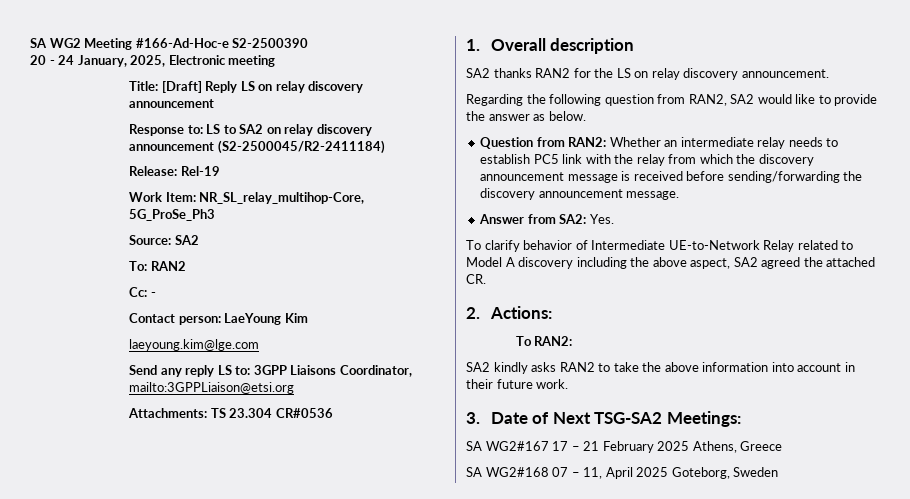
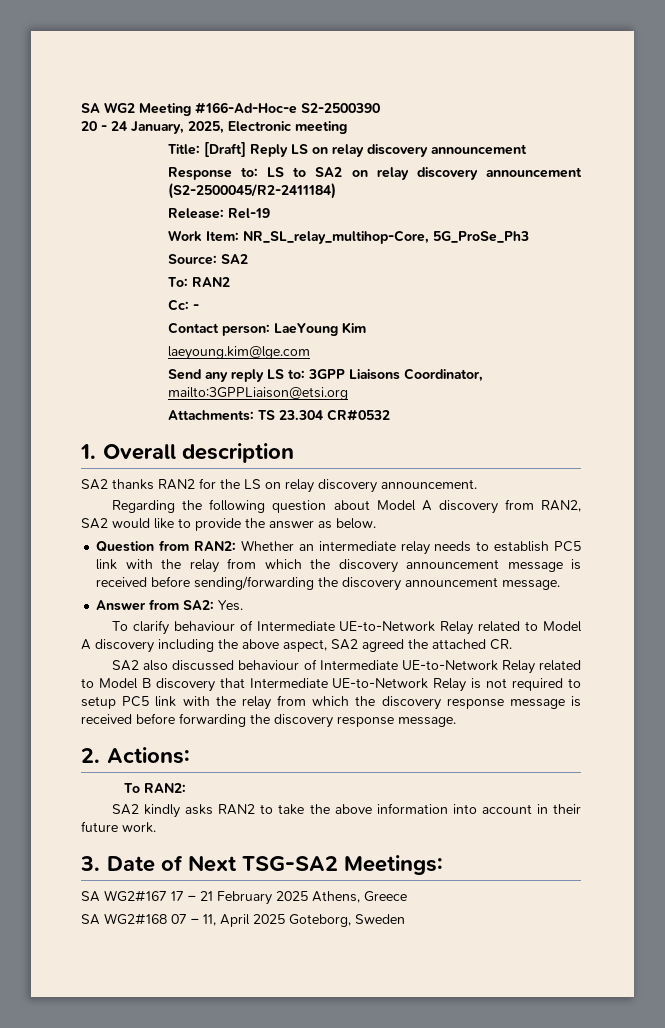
- Attachments: TS 23.304 CR#0536
+ Attachments: TS 23.304 CR#0532
- Regarding the following question from RAN2, SA2 would like to provide the answer as below.
+ Regarding the following question about Model A discovery from RAN2, SA2 would like to provide the answer as below.
- To clarify behavior of Intermediate UE-to-Network Relay related to Model A discovery including the above aspect, SA2 agreed the attached CR.
+ To clarify behaviour of Intermediate UE-to-Network Relay related to Model A discovery including the above aspect, SA2 agreed the attached CR.
+ SA2 also discussed behaviour of Intermediate UE-to-Network Relay related to Model B discovery that Intermediate UE-to-Network Relay is not required to setup PC5 link with the relay from which the discovery response message is received before forwarding the discovery response message.

